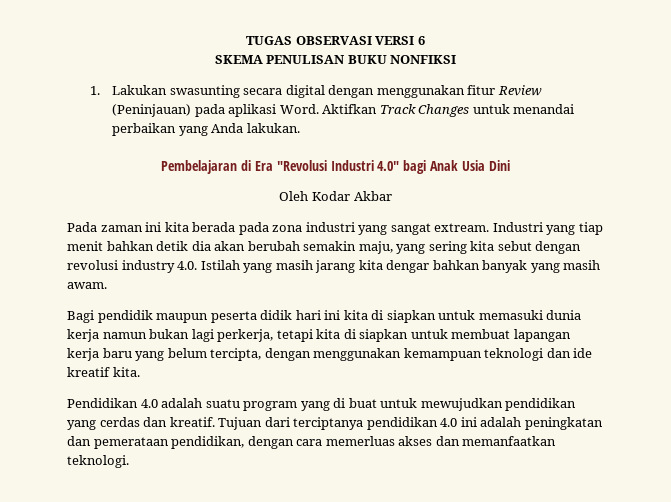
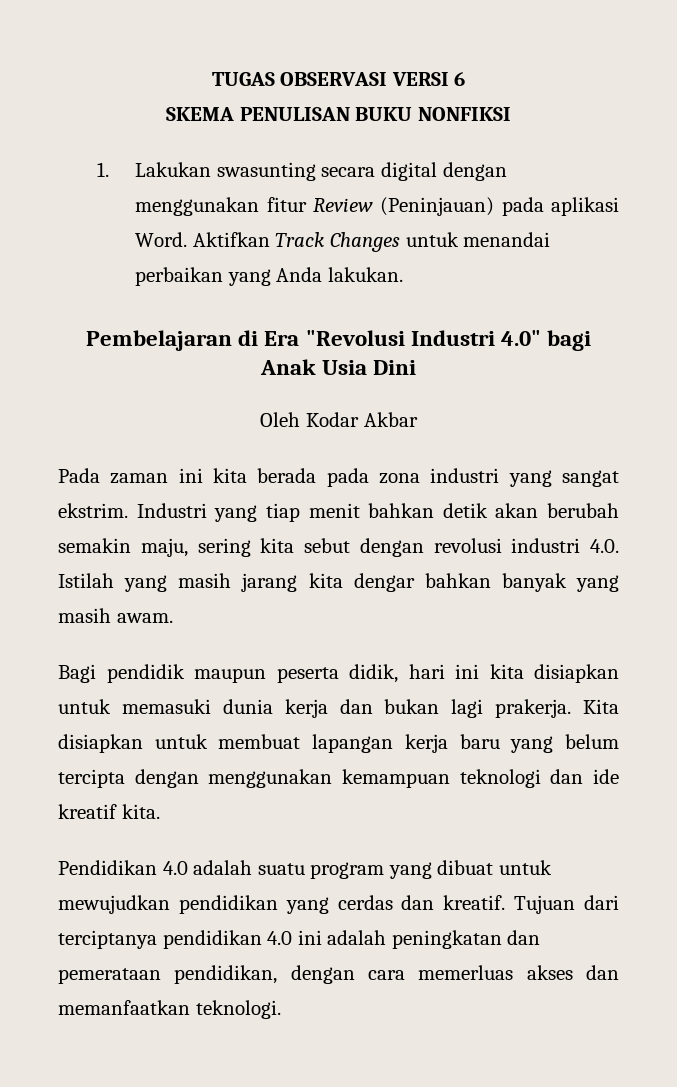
- Pada zaman ini kita berada pada zona industri yang sangat extream.
+ Pada zaman ini kita berada pada zona industri yang sangat ekstrim.
- Industri yang tiap menit bahkan detik dia akan berubah semakin maju, yang sering kita sebut dengan revolusi industry 4.0. Istilah yang masih jarang kita dengar bahkan banyak yang masih awam.
+ Industri yang tiap menit bahkan detik akan berubah semakin maju, sering kita sebut dengan revolusi industri 4.0. Istilah yang masih jarang kita dengar bahkan banyak yang masih awam.
- Bagi pendidik maupun peserta didik hari ini kita di siapkan untuk memasuki dunia kerja namun bukan lagi perkerja, tetapi kita di siapkan untuk membuat lapangan kerja baru yang belum tercipta, dengan menggunakan kemampuan teknologi dan ide kreatif kita.
+ Bagi pendidik maupun peserta didik, hari ini kita disiapkan untuk memasuki dunia kerja dan bukan lagi prakerja. Kita disiapkan untuk membuat lapangan kerja baru yang belum tercipta dengan menggunakan kemampuan teknologi dan ide kreatif kita.
- Pendidikan 4.0 adalah suatu program yang di buat untuk mewujudkan pendidikan yang cerdas dan kreatif.
+ Pendidikan 4.0 adalah suatu program yang dibuat untuk mewujudkan pendidikan yang cerdas dan kreatif.

